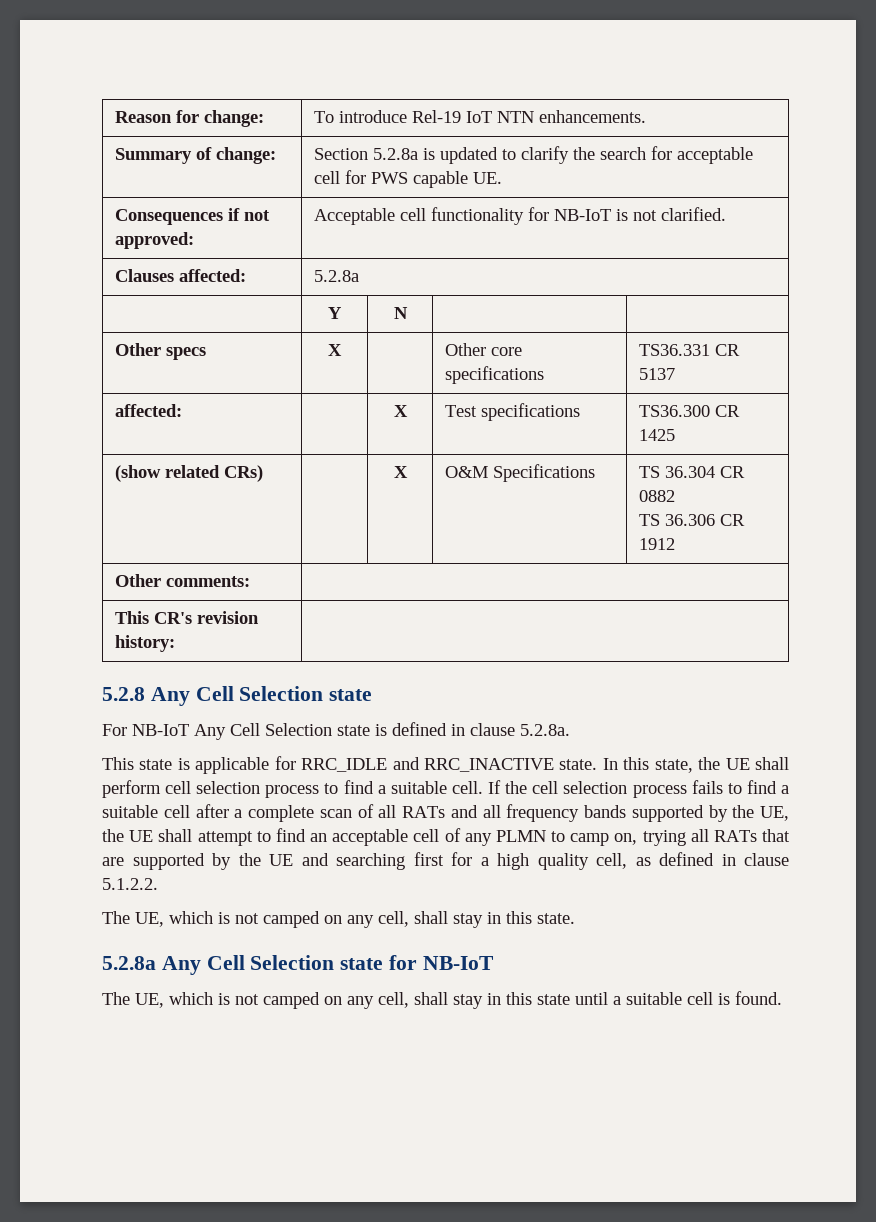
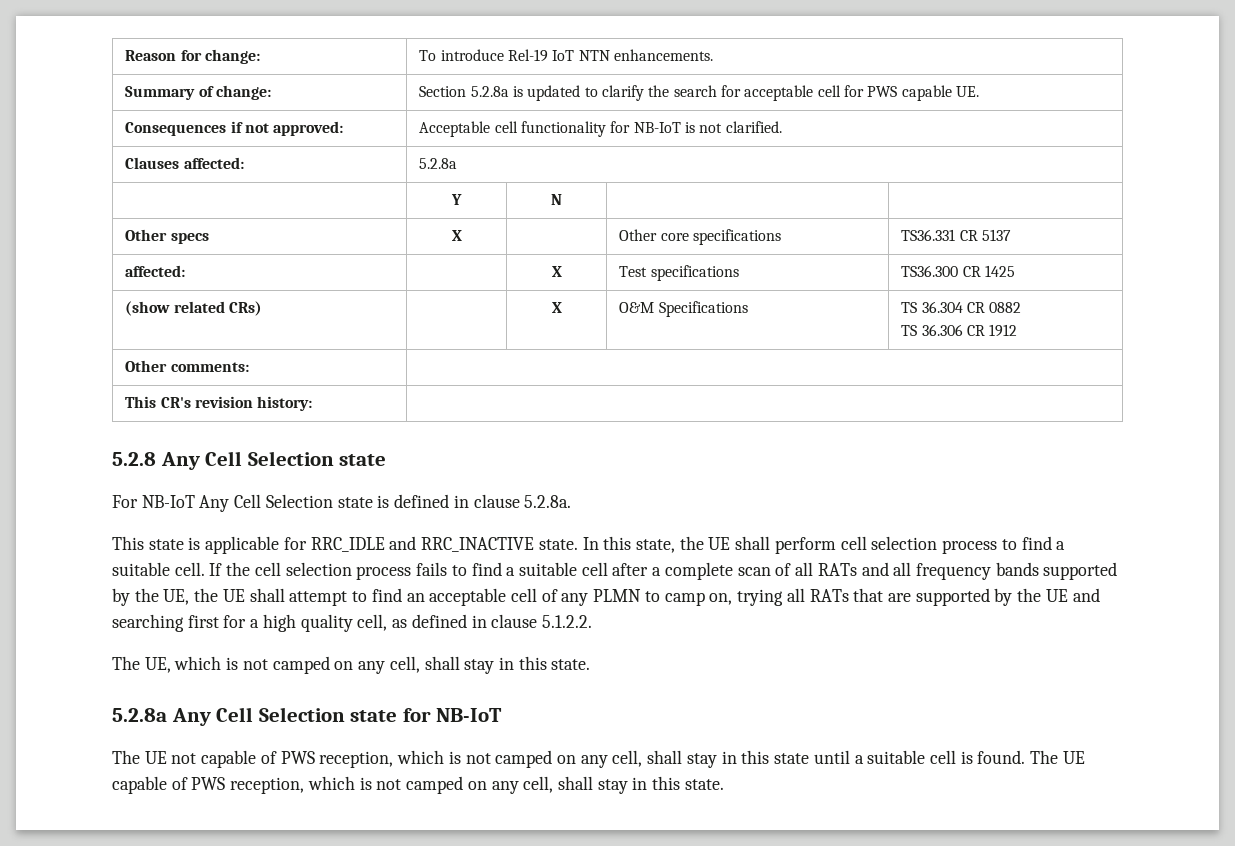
- The UE, which is not camped on any cell, shall stay in this state until a suitable cell is found.
+ The UE not capable of PWS reception, which is not camped on any cell, shall stay in this state until a suitable cell is found.
+ The UE capable of PWS reception, which is not camped on any cell, shall stay in this state.

